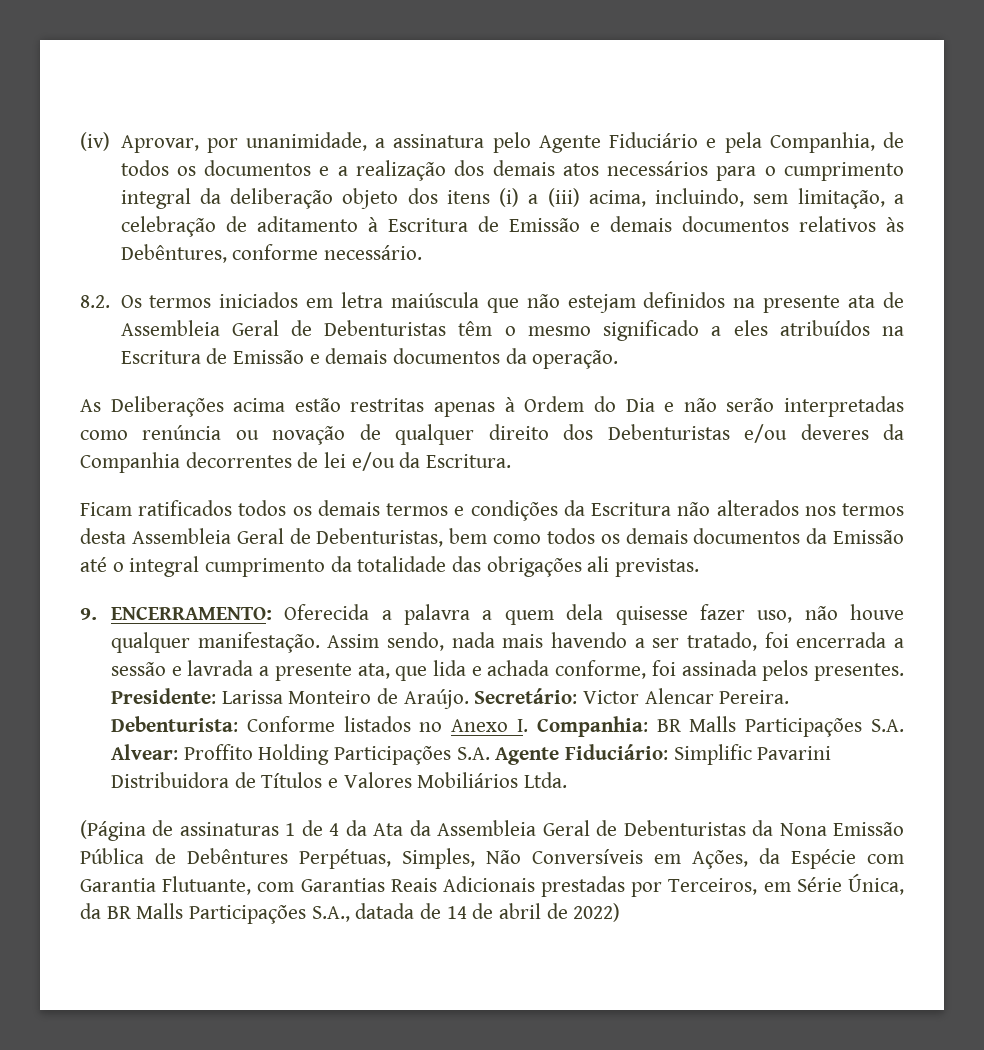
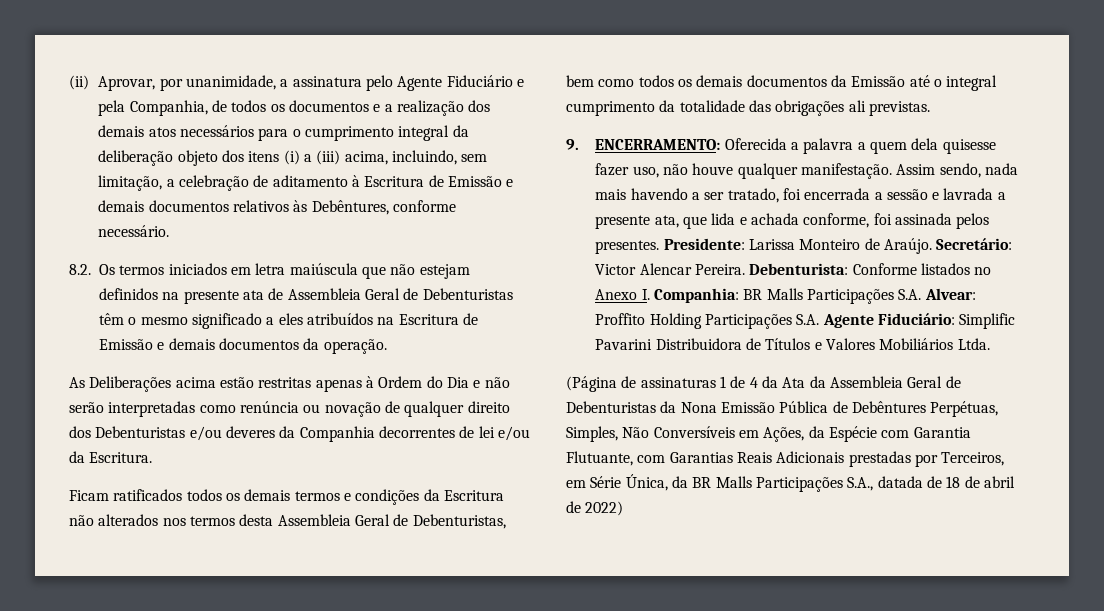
- (iv) Aprovar, por unanimidade, a assinatura pelo Agente Fiduciário e pela Companhia, de todos os documentos e a realização dos demais atos necessários para o cumprimento integral da deliberação objeto dos itens (i) a (iii) acima, incluindo, sem limitação, a celebração de aditamento à Escritura de Emissão e demais documentos relativos às Debêntures, conforme necessário.
+ (ii) Aprovar, por unanimidade, a assinatura pelo Agente Fiduciário e pela Companhia, de todos os documentos e a realização dos demais atos necessários para o cumprimento integral da deliberação objeto dos itens (i) a (iii) acima, incluindo, sem limitação, a celebração de aditamento à Escritura de Emissão e demais documentos relativos às Debêntures, conforme necessário.
- (Página de assinaturas 1 de 4 da Ata da Assembleia Geral de Debenturistas da Nona Emissão Pública de Debêntures Perpétuas, Simples, Não Conversíveis em Ações, da Espécie com Garantia Flutuante, com Garantias Reais Adicionais prestadas por Terceiros, em Série Única, da BR Malls Participações S.A., datada de 14 de abril de 2022)
+ (Página de assinaturas 1 de 4 da Ata da Assembleia Geral de Debenturistas da Nona Emissão Pública de Debêntures Perpétuas, Simples, Não Conversíveis em Ações, da Espécie com Garantia Flutuante, com Garantias Reais Adicionais prestadas por Terceiros, em Série Única, da BR Malls Participações S.A., datada de 18 de abril de 2022)

